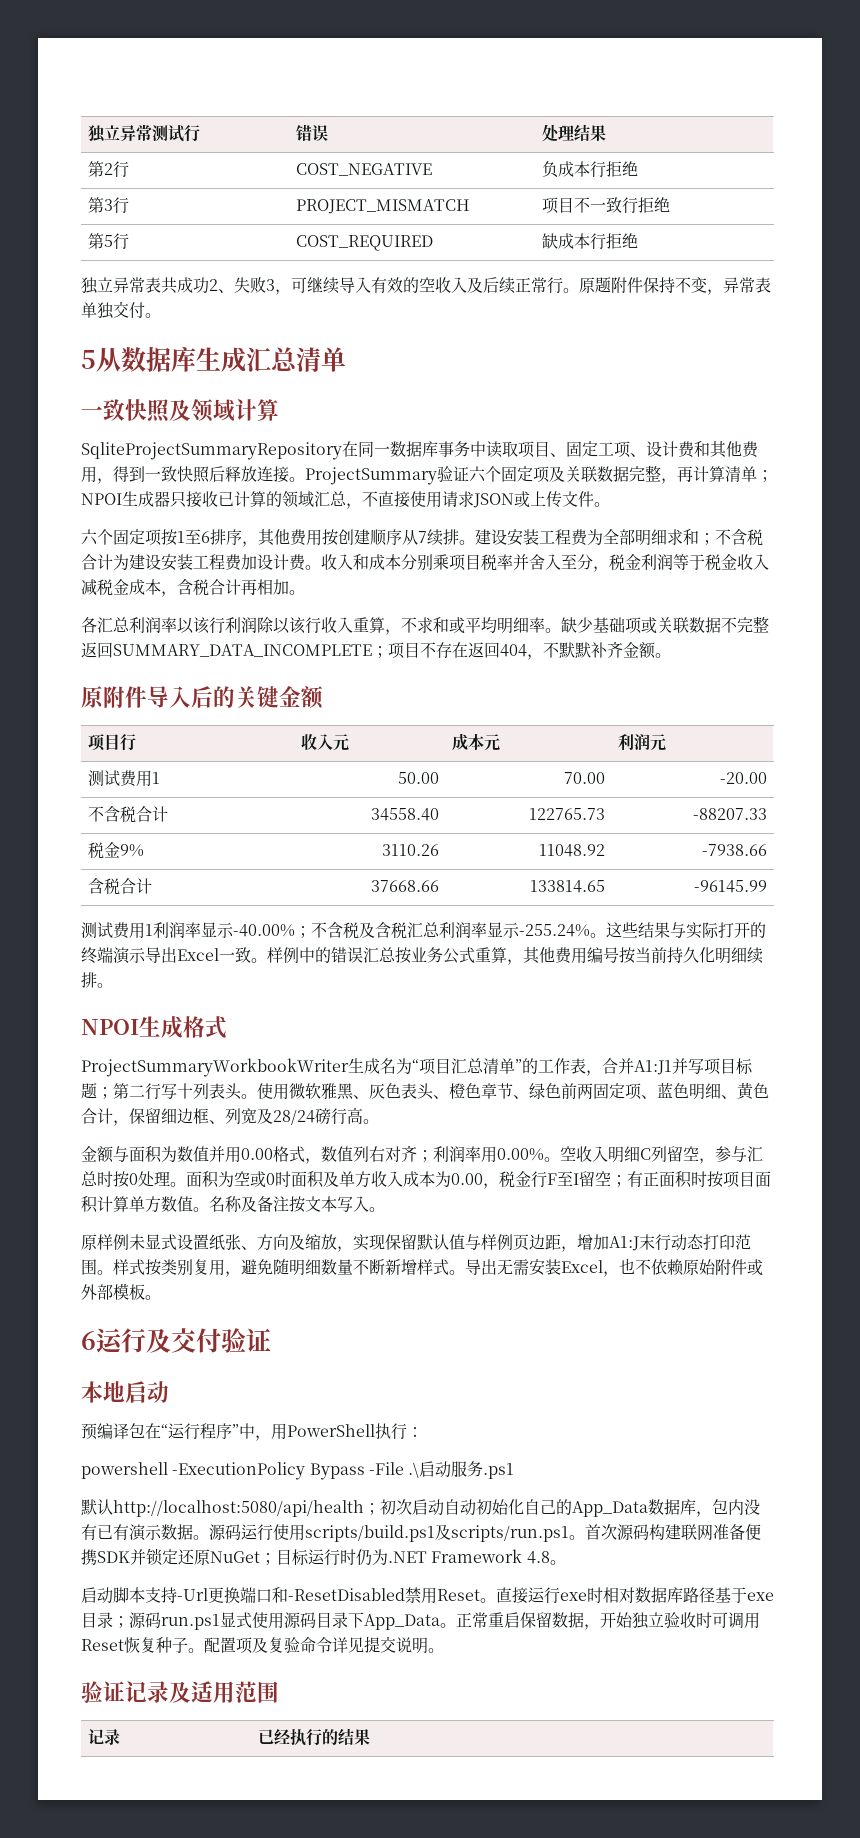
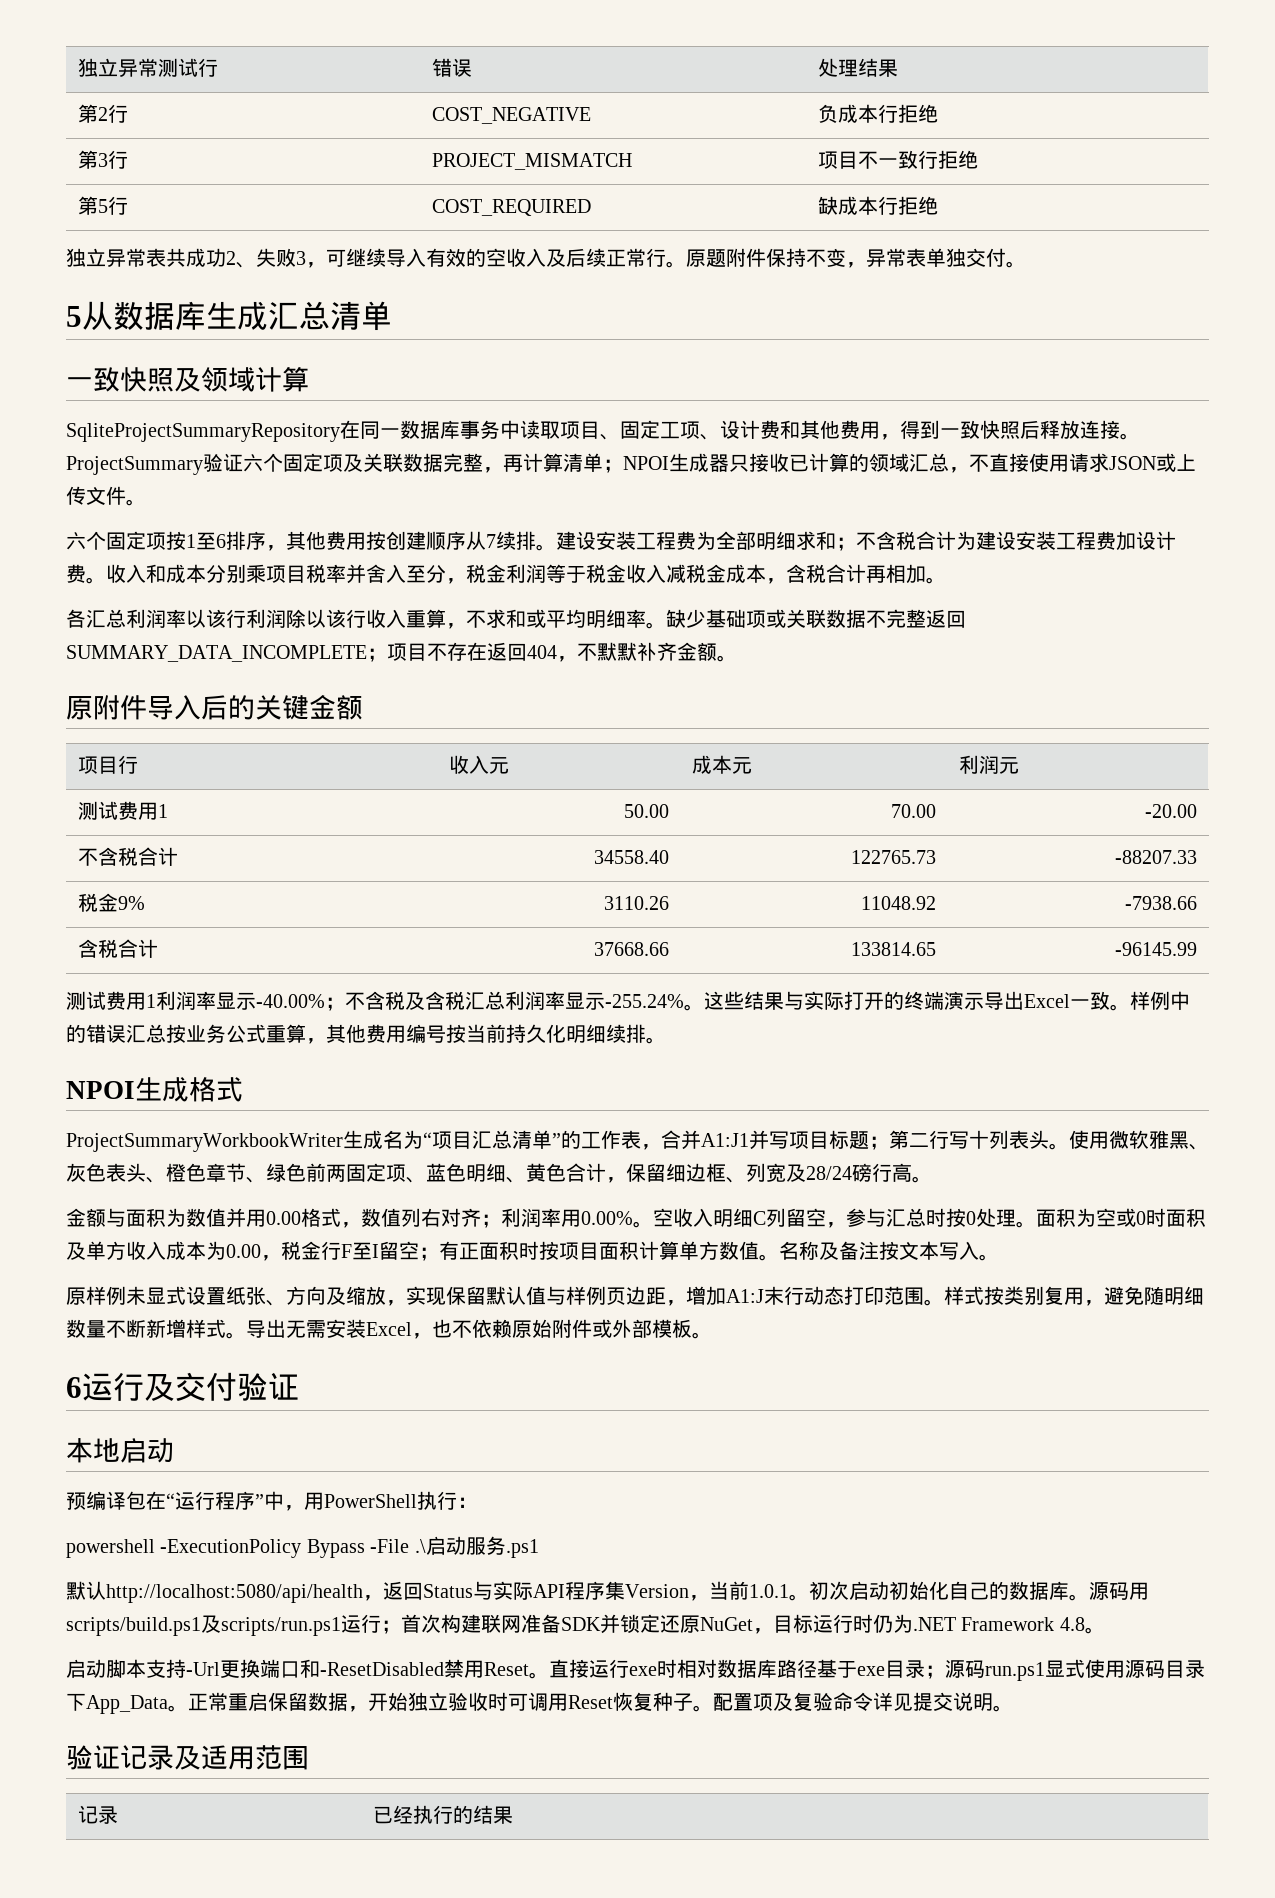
- 默认http://localhost:5080/api/health；初次启动自动初始化自己的App_Data数据库，包内没有已有演示数据。源码运行使用scripts/build.ps1及scripts/run.ps1。首次源码构建联网准备便携SDK并锁定还原NuGet；目标运行时仍为.NET Framework 4.8。
+ 默认http://localhost:5080/api/health，返回Status与实际API程序集Version，当前1.0.1。初次启动初始化自己的数据库。源码用scripts/build.ps1及scripts/run.ps1运行；首次构建联网准备SDK并锁定还原NuGet，目标运行时仍为.NET Framework 4.8。

